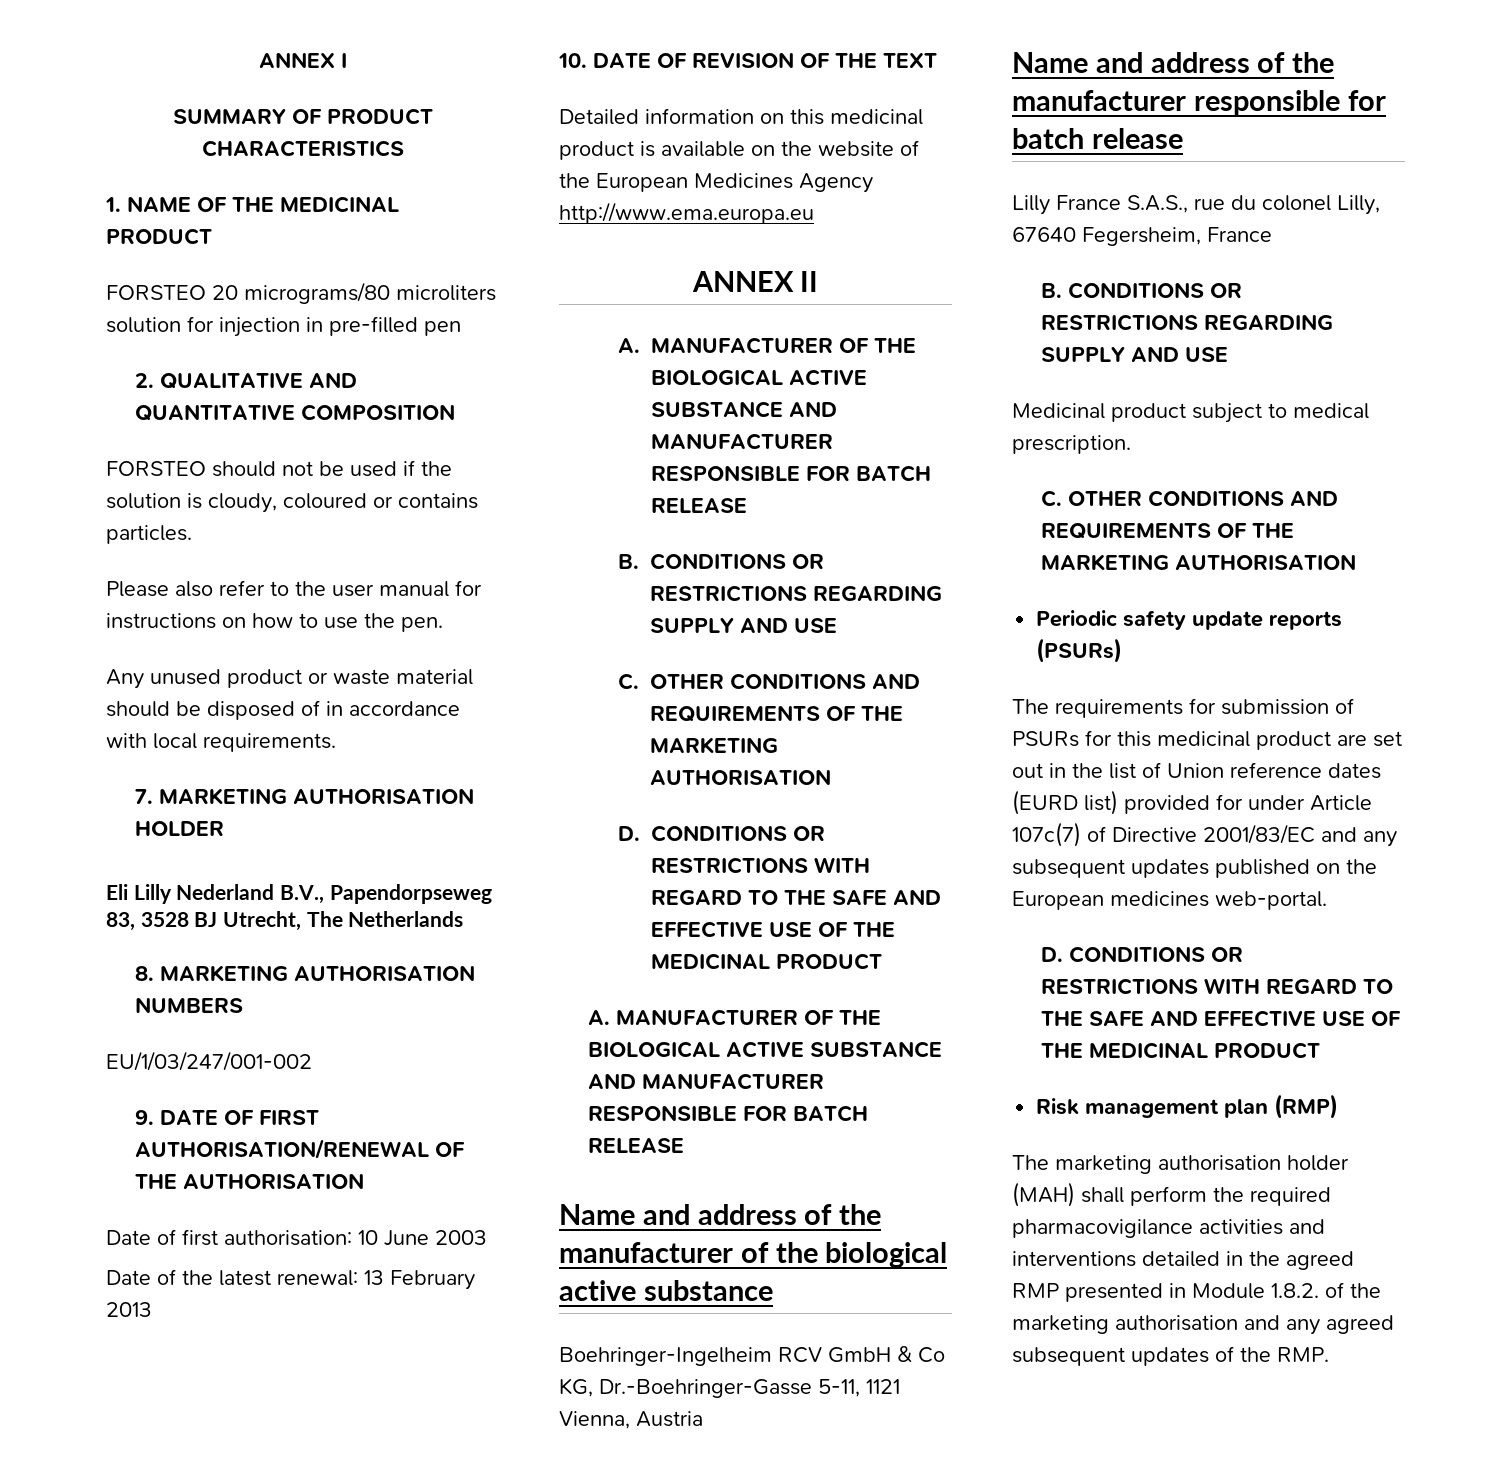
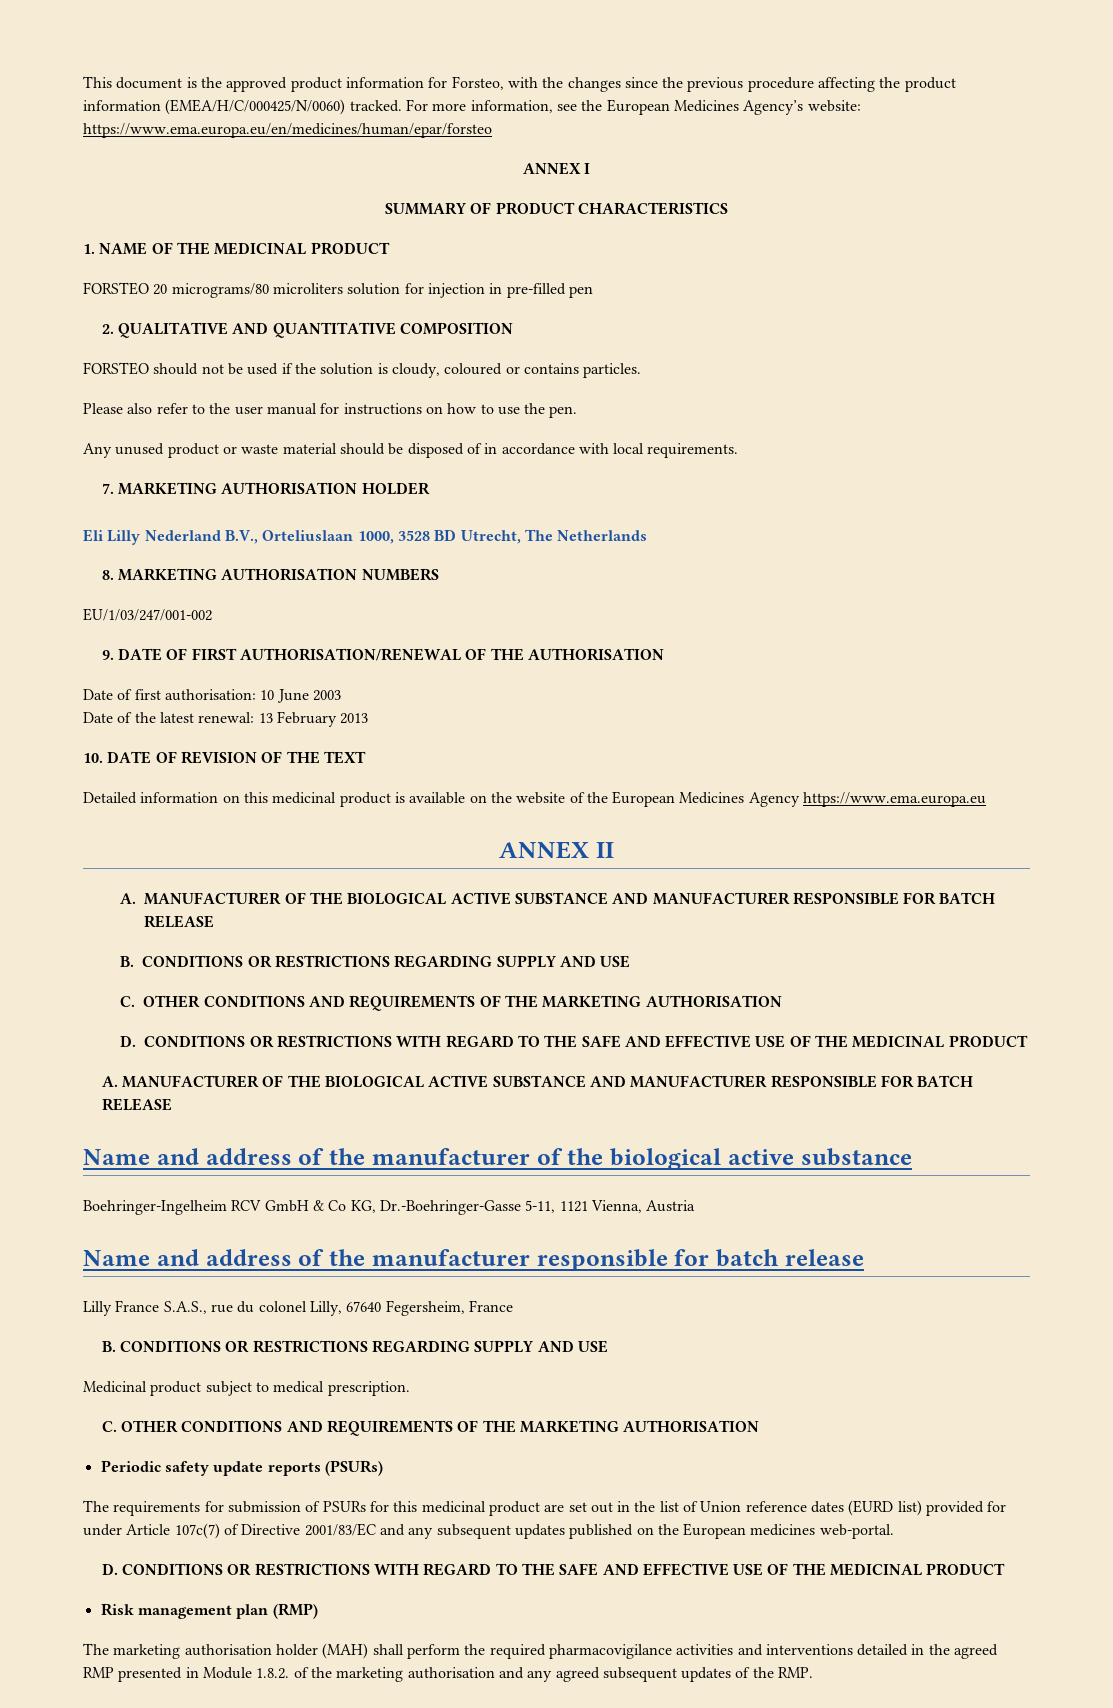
+ This document is the approved product information for Forsteo, with the changes since the previous procedure affecting the product information (EMEA/H/C/000425/N/0060) tracked. For more information, see the European Medicines Agency’s website: https://www.ema.europa.eu/en/medicines/human/epar/forsteo
- Eli Lilly Nederland B.V., Papendorpseweg 83, 3528 BJ Utrecht, The Netherlands
+ Eli Lilly Nederland B.V., Orteliuslaan 1000, 3528 BD Utrecht, The Netherlands
- Detailed information on this medicinal product is available on the website of the European Medicines Agency http://www.ema.europa.eu
+ Detailed information on this medicinal product is available on the website of the European Medicines Agency https://www.ema.europa.eu

